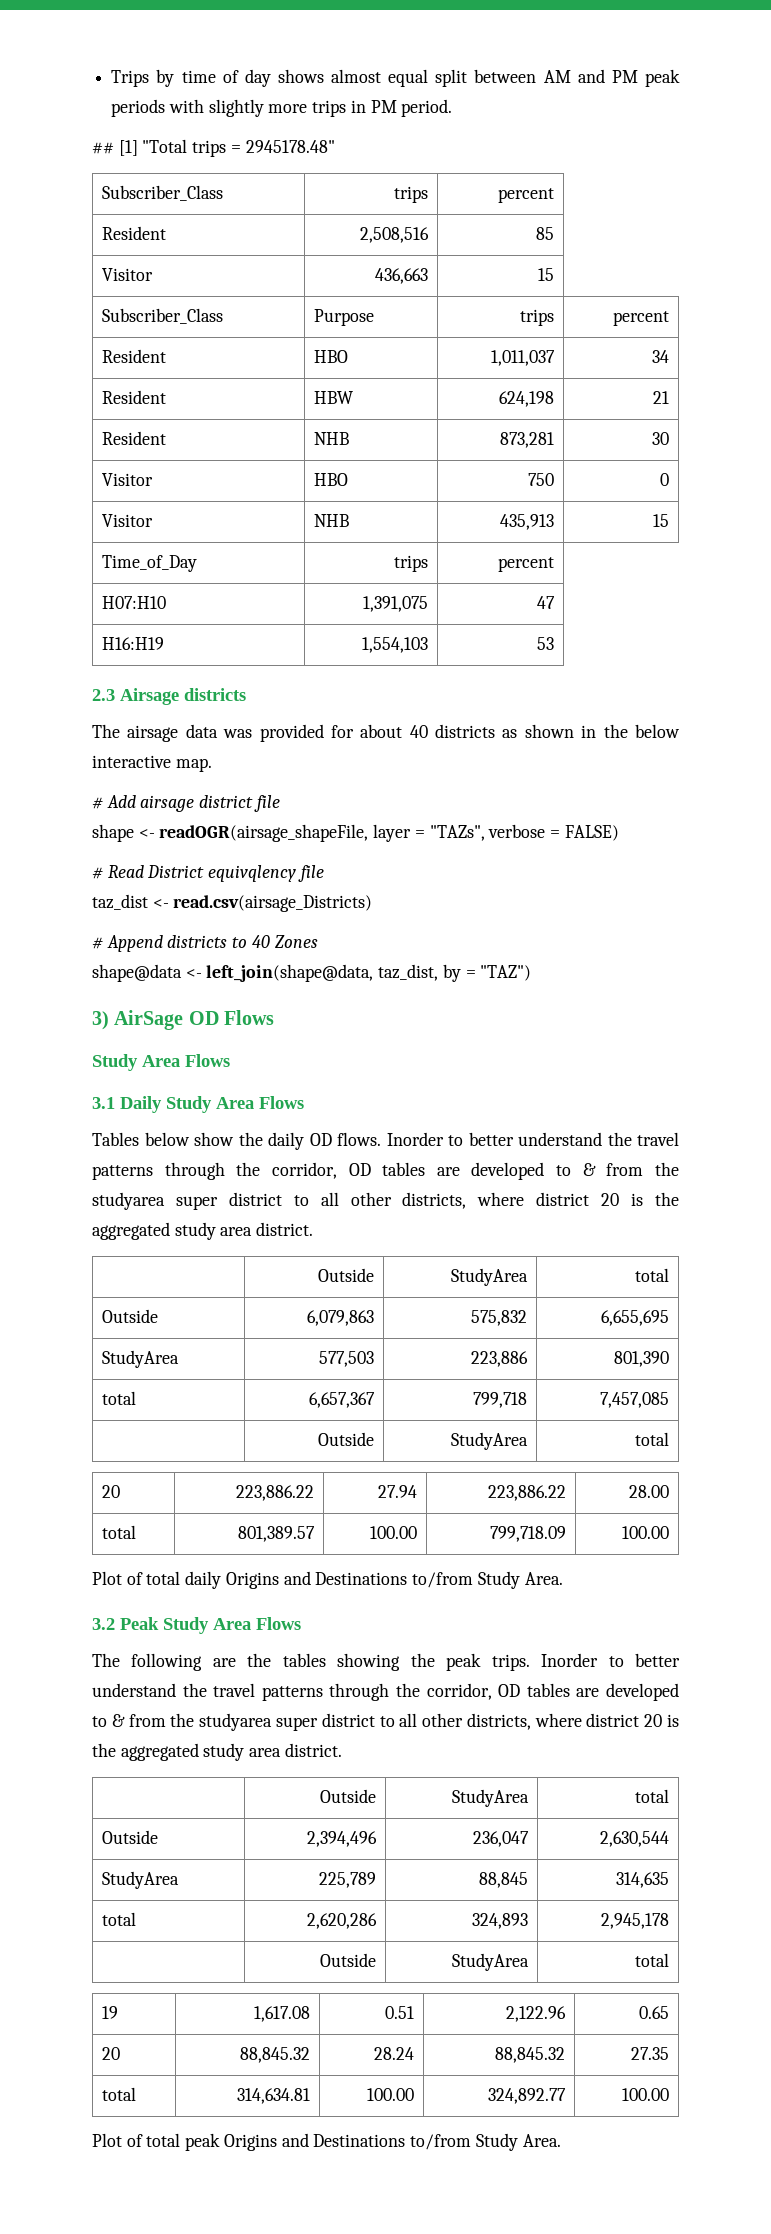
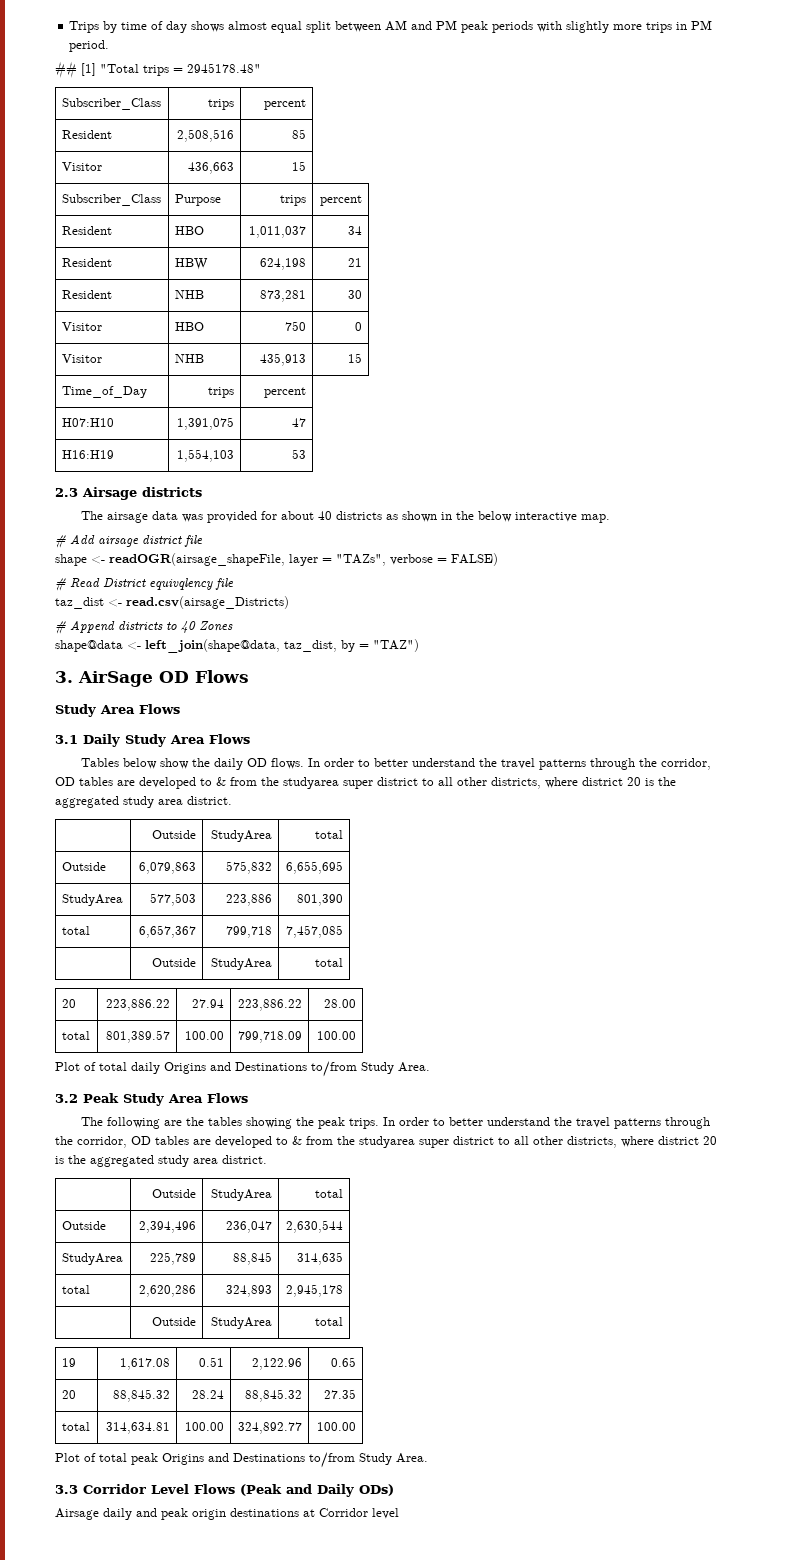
- 3) AirSage OD Flows
+ 3. AirSage OD Flows
- Tables below show the daily OD flows. Inorder to better understand the travel patterns through the corridor, OD tables are developed to & from the studyarea super district to all other districts, where district 20 is the aggregated study area district.
+ Tables below show the daily OD flows. In order to better understand the travel patterns through the corridor, OD tables are developed to & from the studyarea super district to all other districts, where district 20 is the aggregated study area district.
- The following are the tables showing the peak trips. Inorder to better understand the travel patterns through the corridor, OD tables are developed to & from the studyarea super district to all other districts, where district 20 is the aggregated study area district.
+ The following are the tables showing the peak trips. In order to better understand the travel patterns through the corridor, OD tables are developed to & from the studyarea super district to all other districts, where district 20 is the aggregated study area district.
+ 3.3 Corridor Level Flows (Peak and Daily ODs)
+ Airsage daily and peak origin destinations at Corridor level

